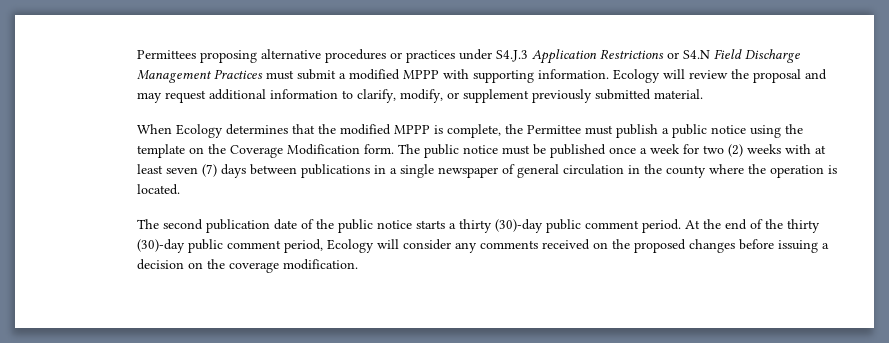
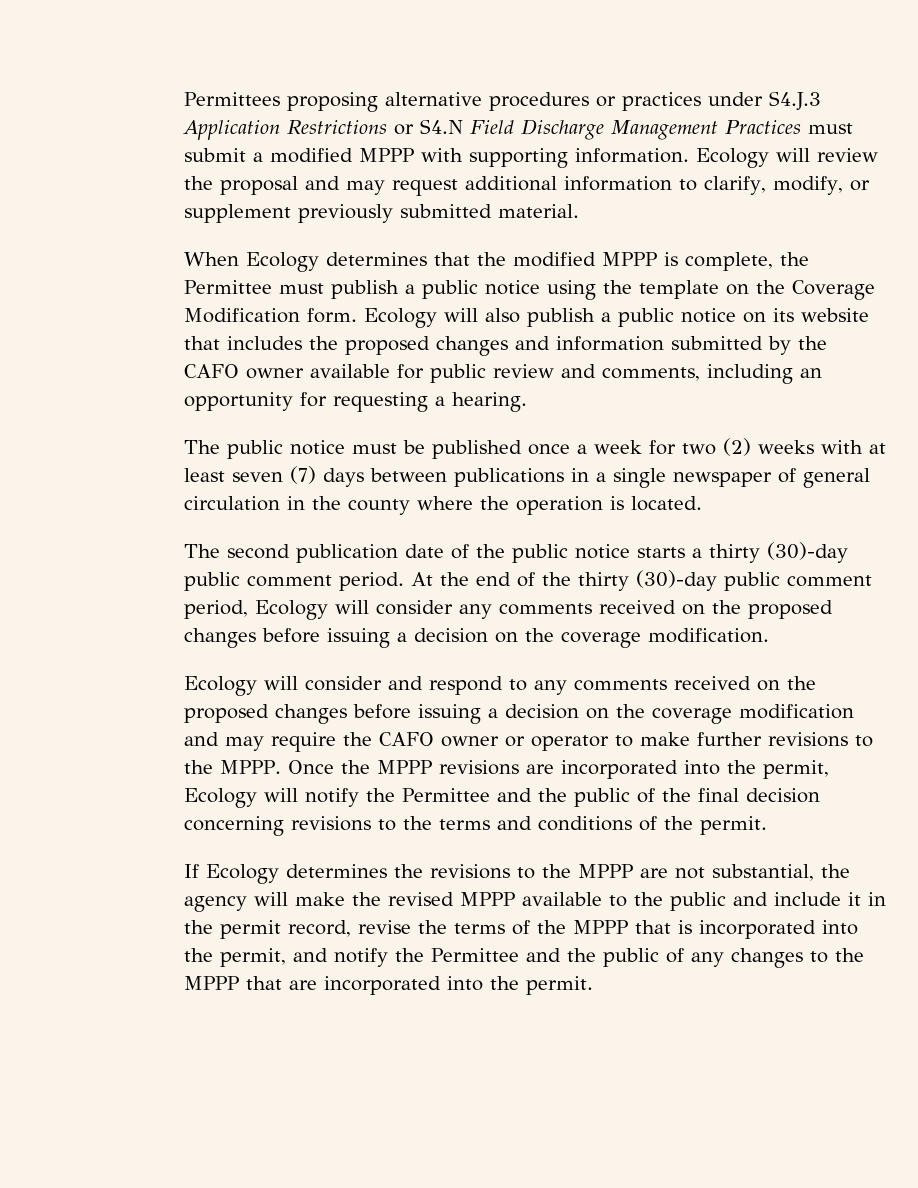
- When Ecology determines that the modified MPPP is complete, the Permittee must publish a public notice using the template on the Coverage Modification form. The public notice must be published once a week for two (2) weeks with at least seven (7) days between publications in a single newspaper of general circulation in the county where the operation is located.
+ When Ecology determines that the modified MPPP is complete, the Permittee must publish a public notice using the template on the Coverage Modification form. Ecology will also publish a public notice on its website that includes the proposed changes and information submitted by the CAFO owner available for public review and comments, including an opportunity for requesting a hearing.
+ The public notice must be published once a week for two (2) weeks with at least seven (7) days between publications in a single newspaper of general circulation in the county where the operation is located.
+ Ecology will consider and respond to any comments received on the proposed changes before issuing a decision on the coverage modification and may require the CAFO owner or operator to make further revisions to the MPPP. Once the MPPP revisions are incorporated into the permit, Ecology will notify the Permittee and the public of the final decision concerning revisions to the terms and conditions of the permit.
+ If Ecology determines the revisions to the MPPP are not substantial, the agency will make the revised MPPP available to the public and include it in the permit record, revise the terms of the MPPP that is incorporated into the permit, and notify the Permittee and the public of any changes to the MPPP that are incorporated into the permit.

